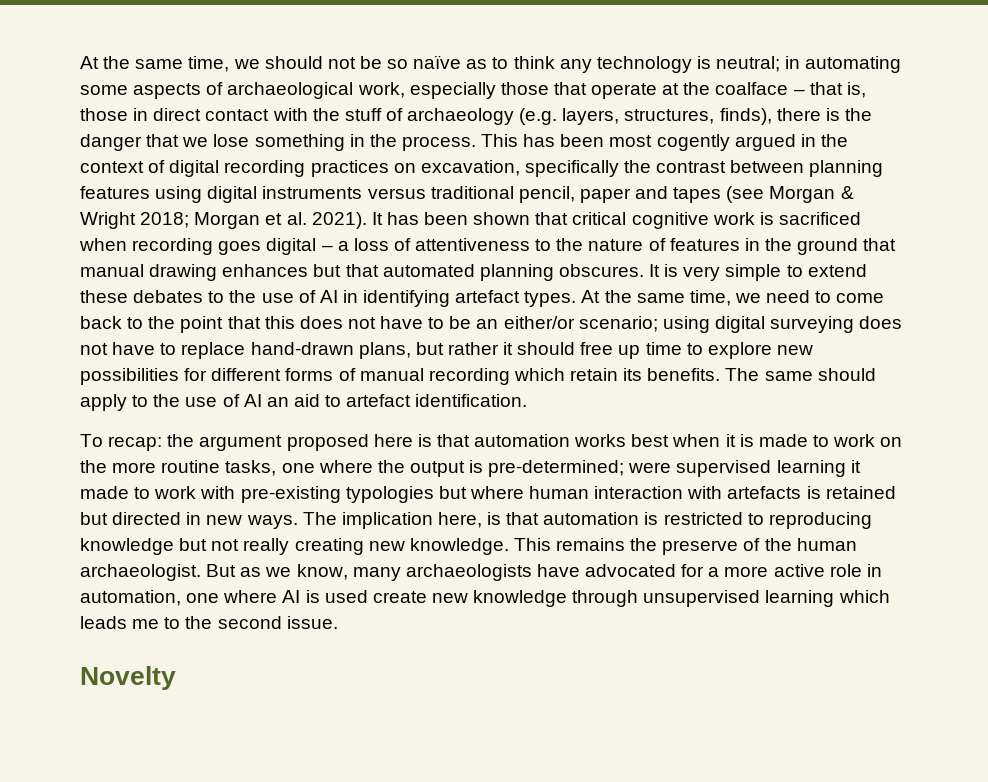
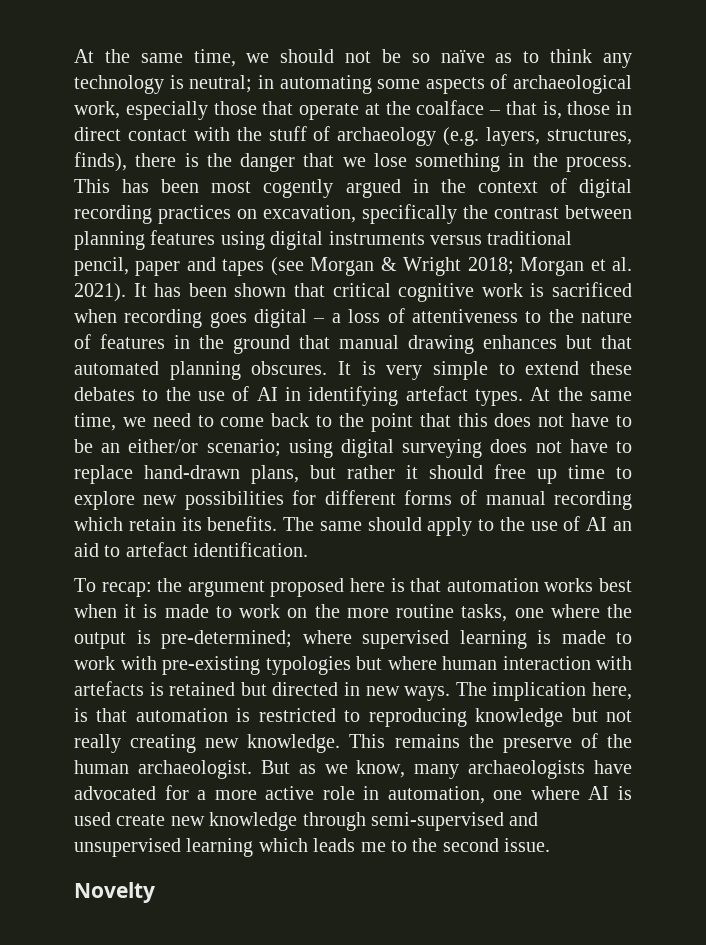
- To recap: the argument proposed here is that automation works best when it is made to work on the more routine tasks, one where the output is pre-determined; were supervised learning it made to work with pre-existing typologies but where human interaction with artefacts is retained but directed in new ways.
+ To recap: the argument proposed here is that automation works best when it is made to work on the more routine tasks, one where the output is pre-determined; where supervised learning is made to work with pre-existing typologies but where human interaction with artefacts is retained but directed in new ways.
- But as we know, many archaeologists have advocated for a more active role in automation, one where AI is used create new knowledge through unsupervised learning which leads me to the second issue.
+ But as we know, many archaeologists have advocated for a more active role in automation, one where AI is used create new knowledge through semi-supervised and unsupervised learning which leads me to the second issue.

